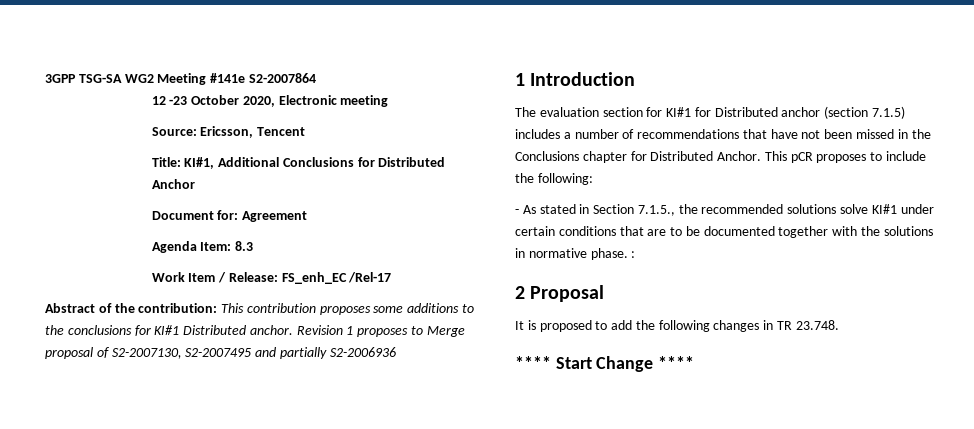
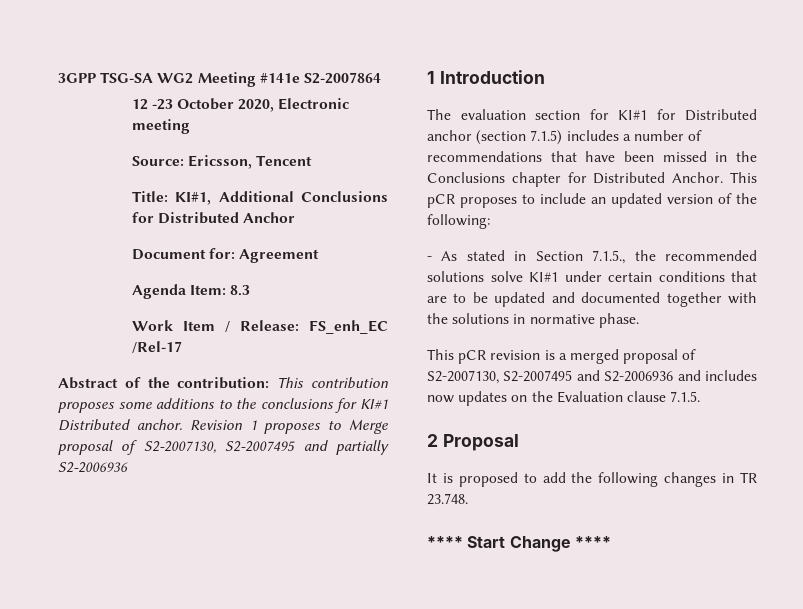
- The evaluation section for KI#1 for Distributed anchor (section 7.1.5) includes a number of recommendations that have not been missed in the Conclusions chapter for Distributed Anchor.
+ The evaluation section for KI#1 for Distributed anchor (section 7.1.5) includes a number of recommendations that have been missed in the Conclusions chapter for Distributed Anchor.
- This pCR proposes to include the following:
+ This pCR proposes to include an updated version of the following:
- - As stated in Section 7.1.5., the recommended solutions solve KI#1 under certain conditions that are to be documented together with the solutions in normative phase. :
+ - As stated in Section 7.1.5., the recommended solutions solve KI#1 under certain conditions that are to be updated and documented together with the solutions in normative phase.
+ This pCR revision is a merged proposal of S2-2007130, S2-2007495 and S2-2006936 and includes now updates on the Evaluation clause 7.1.5.

